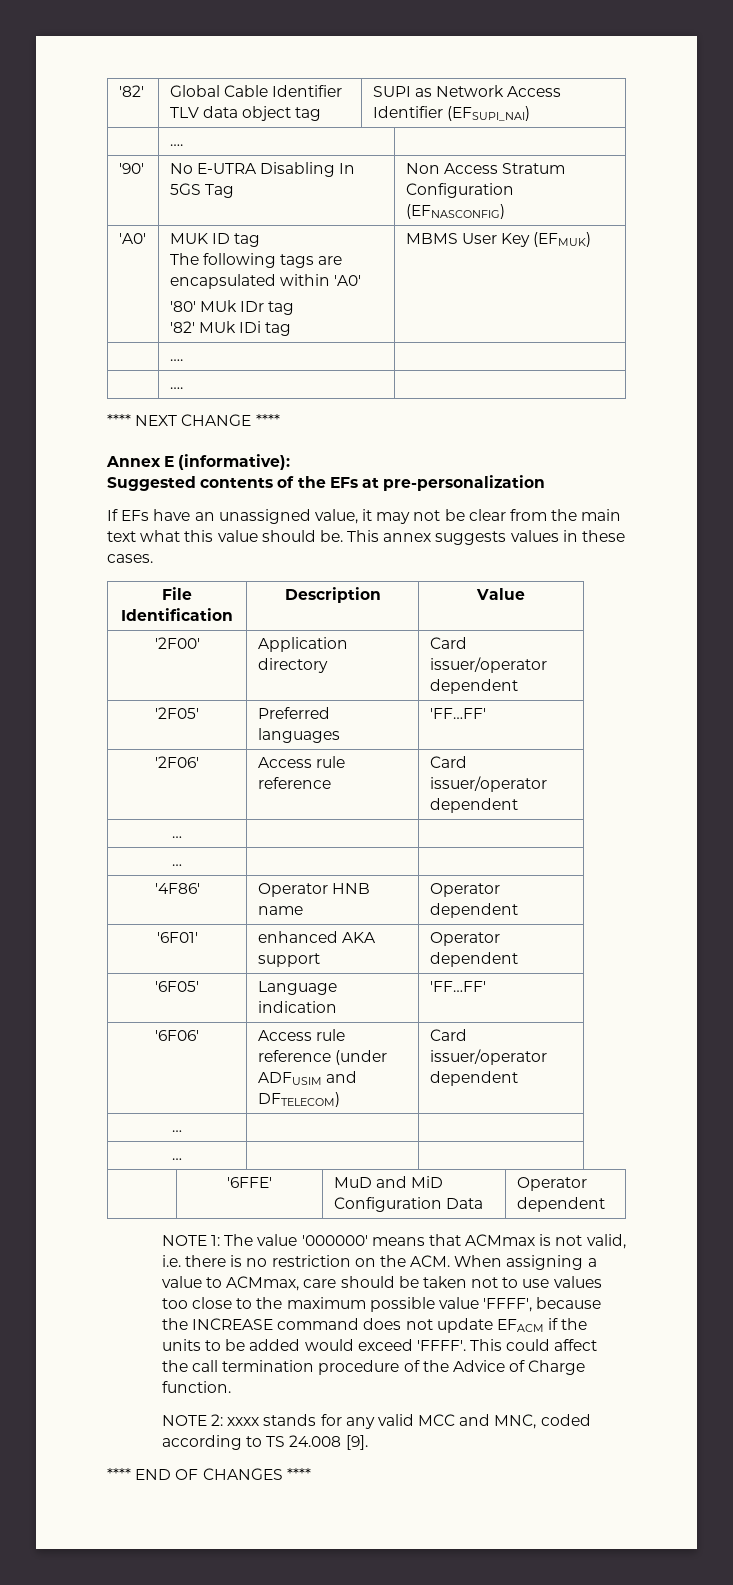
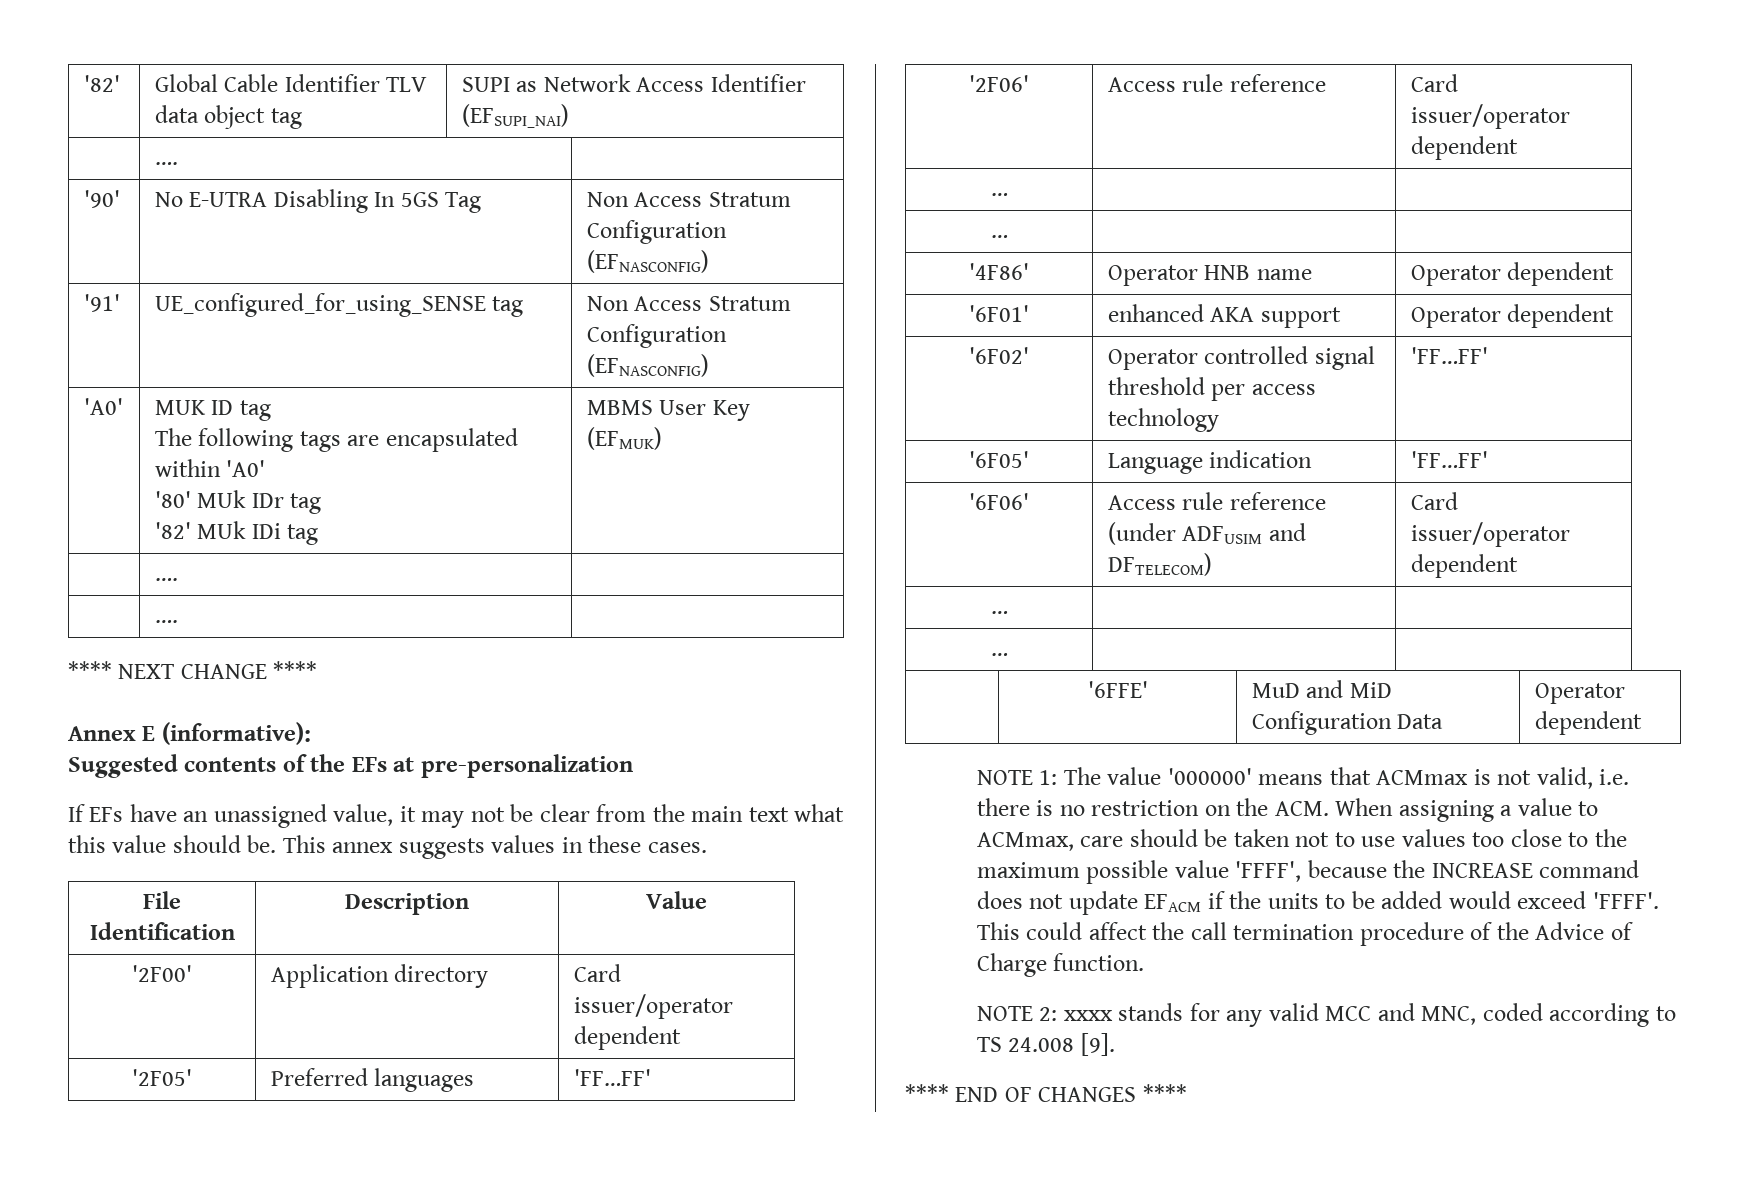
+ '91' | UE_configured_for_using_SENSE tag | Non Access Stratum Configuration (EFNASCONFIG)
+ '6F02' | Operator controlled signal threshold per access technology | 'FF…FF'

